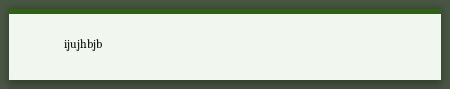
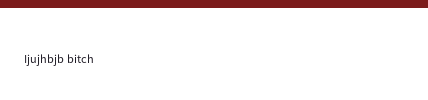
- ijujhbjb
+ Ijujhbjb bitch

